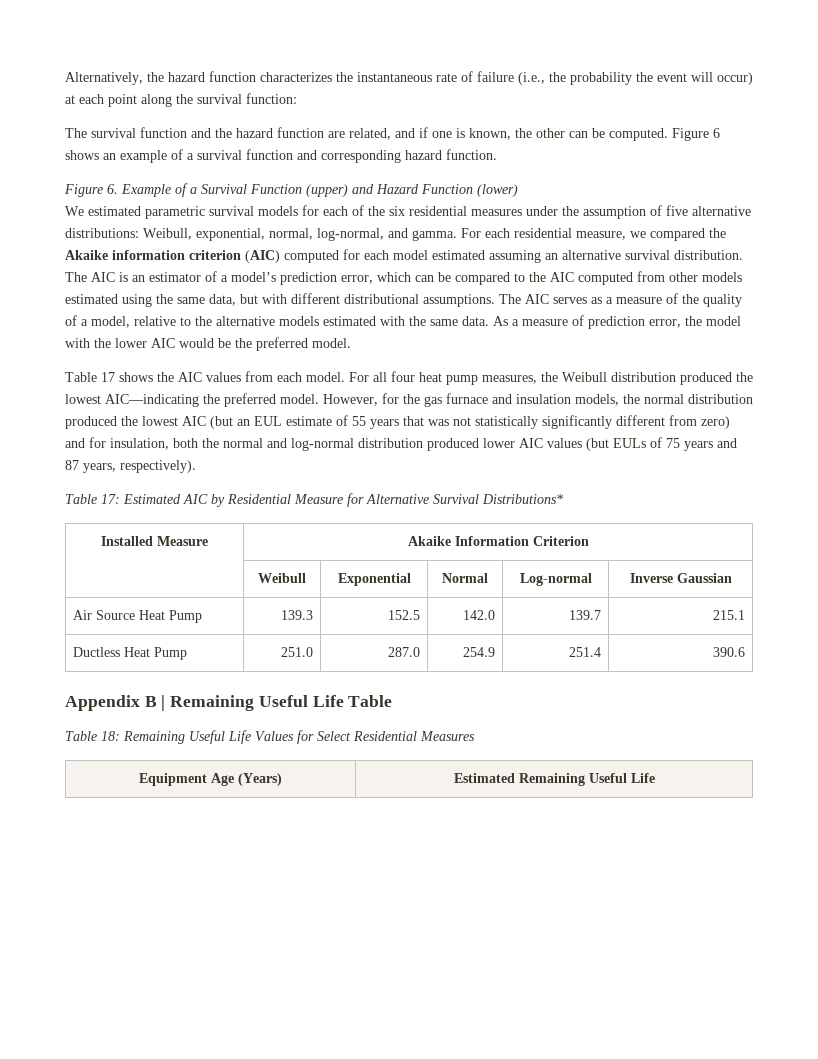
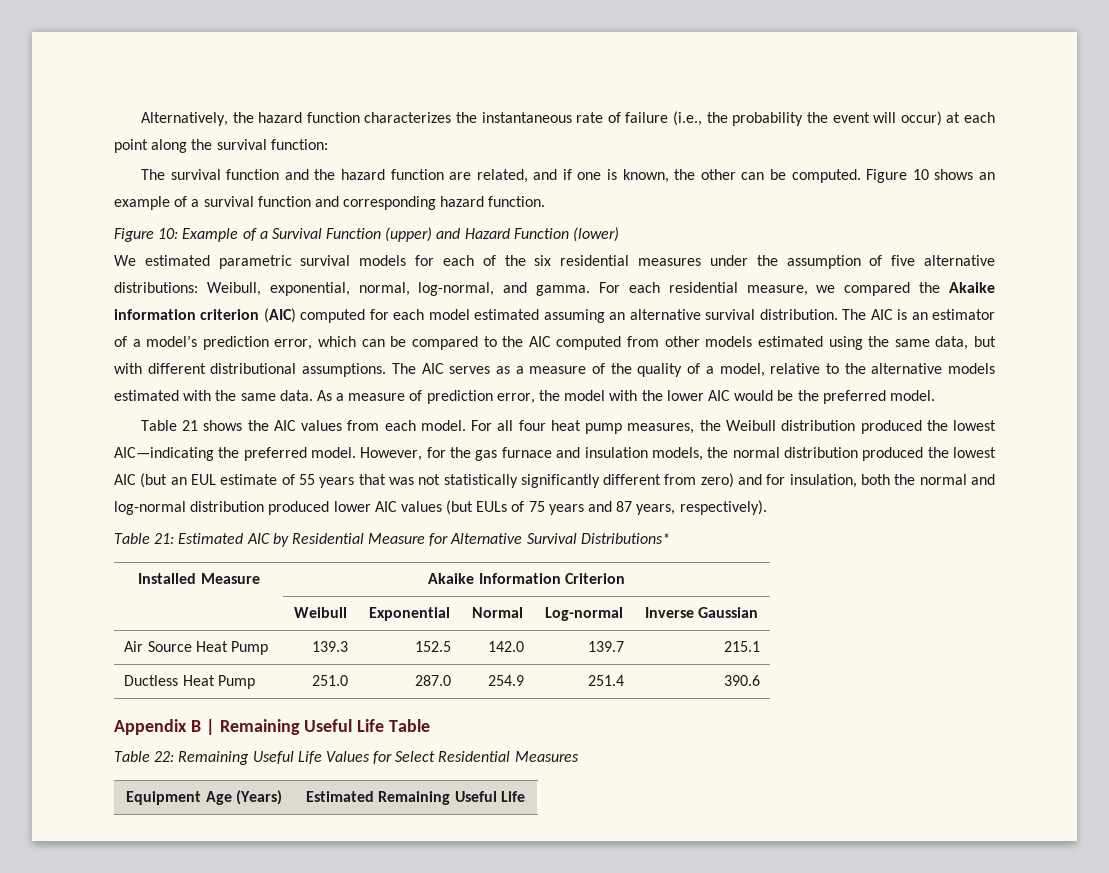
- Figure 6 shows an example of a survival function and corresponding hazard function.
+ Figure 10 shows an example of a survival function and corresponding hazard function.
- Figure 6. Example of a Survival Function (upper) and Hazard Function (lower)
+ Figure 10: Example of a Survival Function (upper) and Hazard Function (lower)
- Table 17 shows the AIC values from each model.
+ Table 21 shows the AIC values from each model.
- Table 17: Estimated AIC by Residential Measure for Alternative Survival Distributions*
+ Table 21: Estimated AIC by Residential Measure for Alternative Survival Distributions*
- Table 18: Remaining Useful Life Values for Select Residential Measures
+ Table 22: Remaining Useful Life Values for Select Residential Measures

